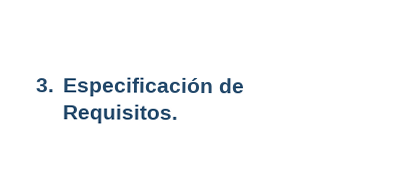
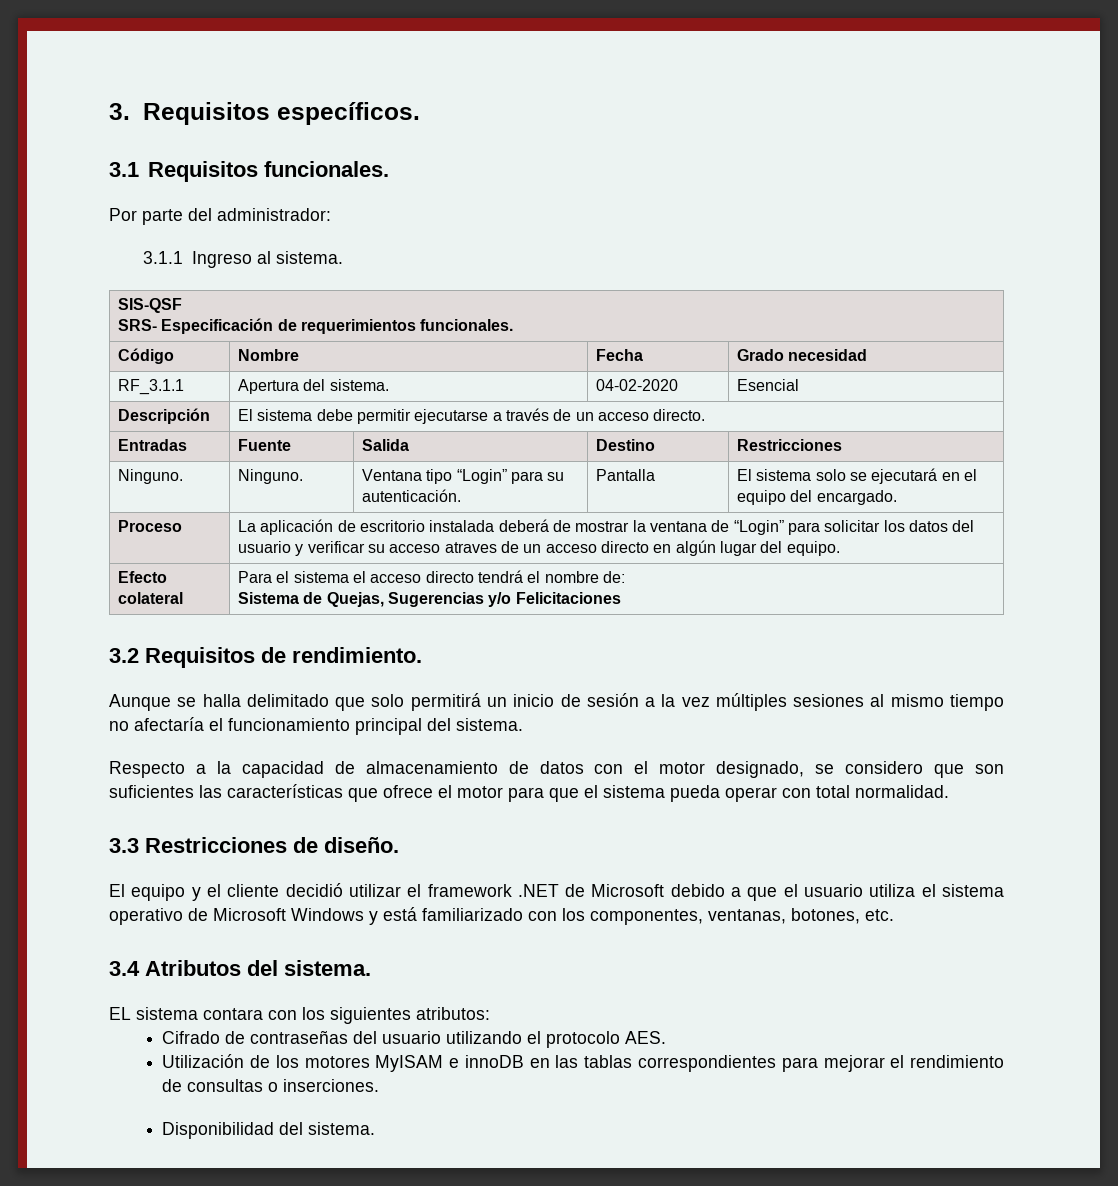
- 3. Especificación de Requisitos.
+ 3. Requisitos específicos.
+ 3.1 Requisitos funcionales.
+ Por parte del administrador:
+ 3.1.1 Ingreso al sistema.
+ SIS-QSF
+ SRS- Especificación de requerimientos funcionales.
+ Código | Nombre | Fecha | Grado necesidad
+ RF_3.1.1 | Apertura del sistema. | 04-02-2020 | Esencial
+ Descripción | El sistema debe permitir ejecutarse a través de un acceso directo.
+ Entradas | Fuente | Salida | Destino | Restricciones
+ Ninguno. | Ninguno. | Ventana tipo “Login” para su autenticación. | Pantalla | El sistema solo se ejecutará en el equipo del encargado.
+ Proceso | La aplicación de escritorio instalada deberá de mostrar la ventana de “Login” para solicitar los datos del usuario y verificar su acceso atraves de un acceso directo en algún lugar del equipo.
+ Efecto colateral | Para el sistema el acceso directo tendrá el nombre de:
+ Sistema de Quejas, Sugerencias y/o Felicitaciones
+ 3.2 Requisitos de rendimiento.
+ Aunque se halla delimitado que solo permitirá un inicio de sesión a la vez múltiples sesiones al mismo tiempo no afectaría el funcionamiento principal del sistema.
+ Respecto a la capacidad de almacenamiento de datos con el motor designado, se considero que son suficientes las características que ofrece el motor para que el sistema pueda operar con total normalidad.
+ 3.3 Restricciones de diseño.
+ El equipo y el cliente decidió utilizar el framework .NET de Microsoft debido a que el usuario utiliza el sistema operativo de Microsoft Windows y está familiarizado con los componentes, ventanas, botones, etc.
+ 3.4 Atributos del sistema.
+ EL sistema contara con los siguientes atributos:
+ Cifrado de contraseñas del usuario utilizando el protocolo AES.
+ Utilización de los motores MyISAM e innoDB en las tablas correspondientes para mejorar el rendimiento de consultas o inserciones.
+ Disponibilidad del sistema.

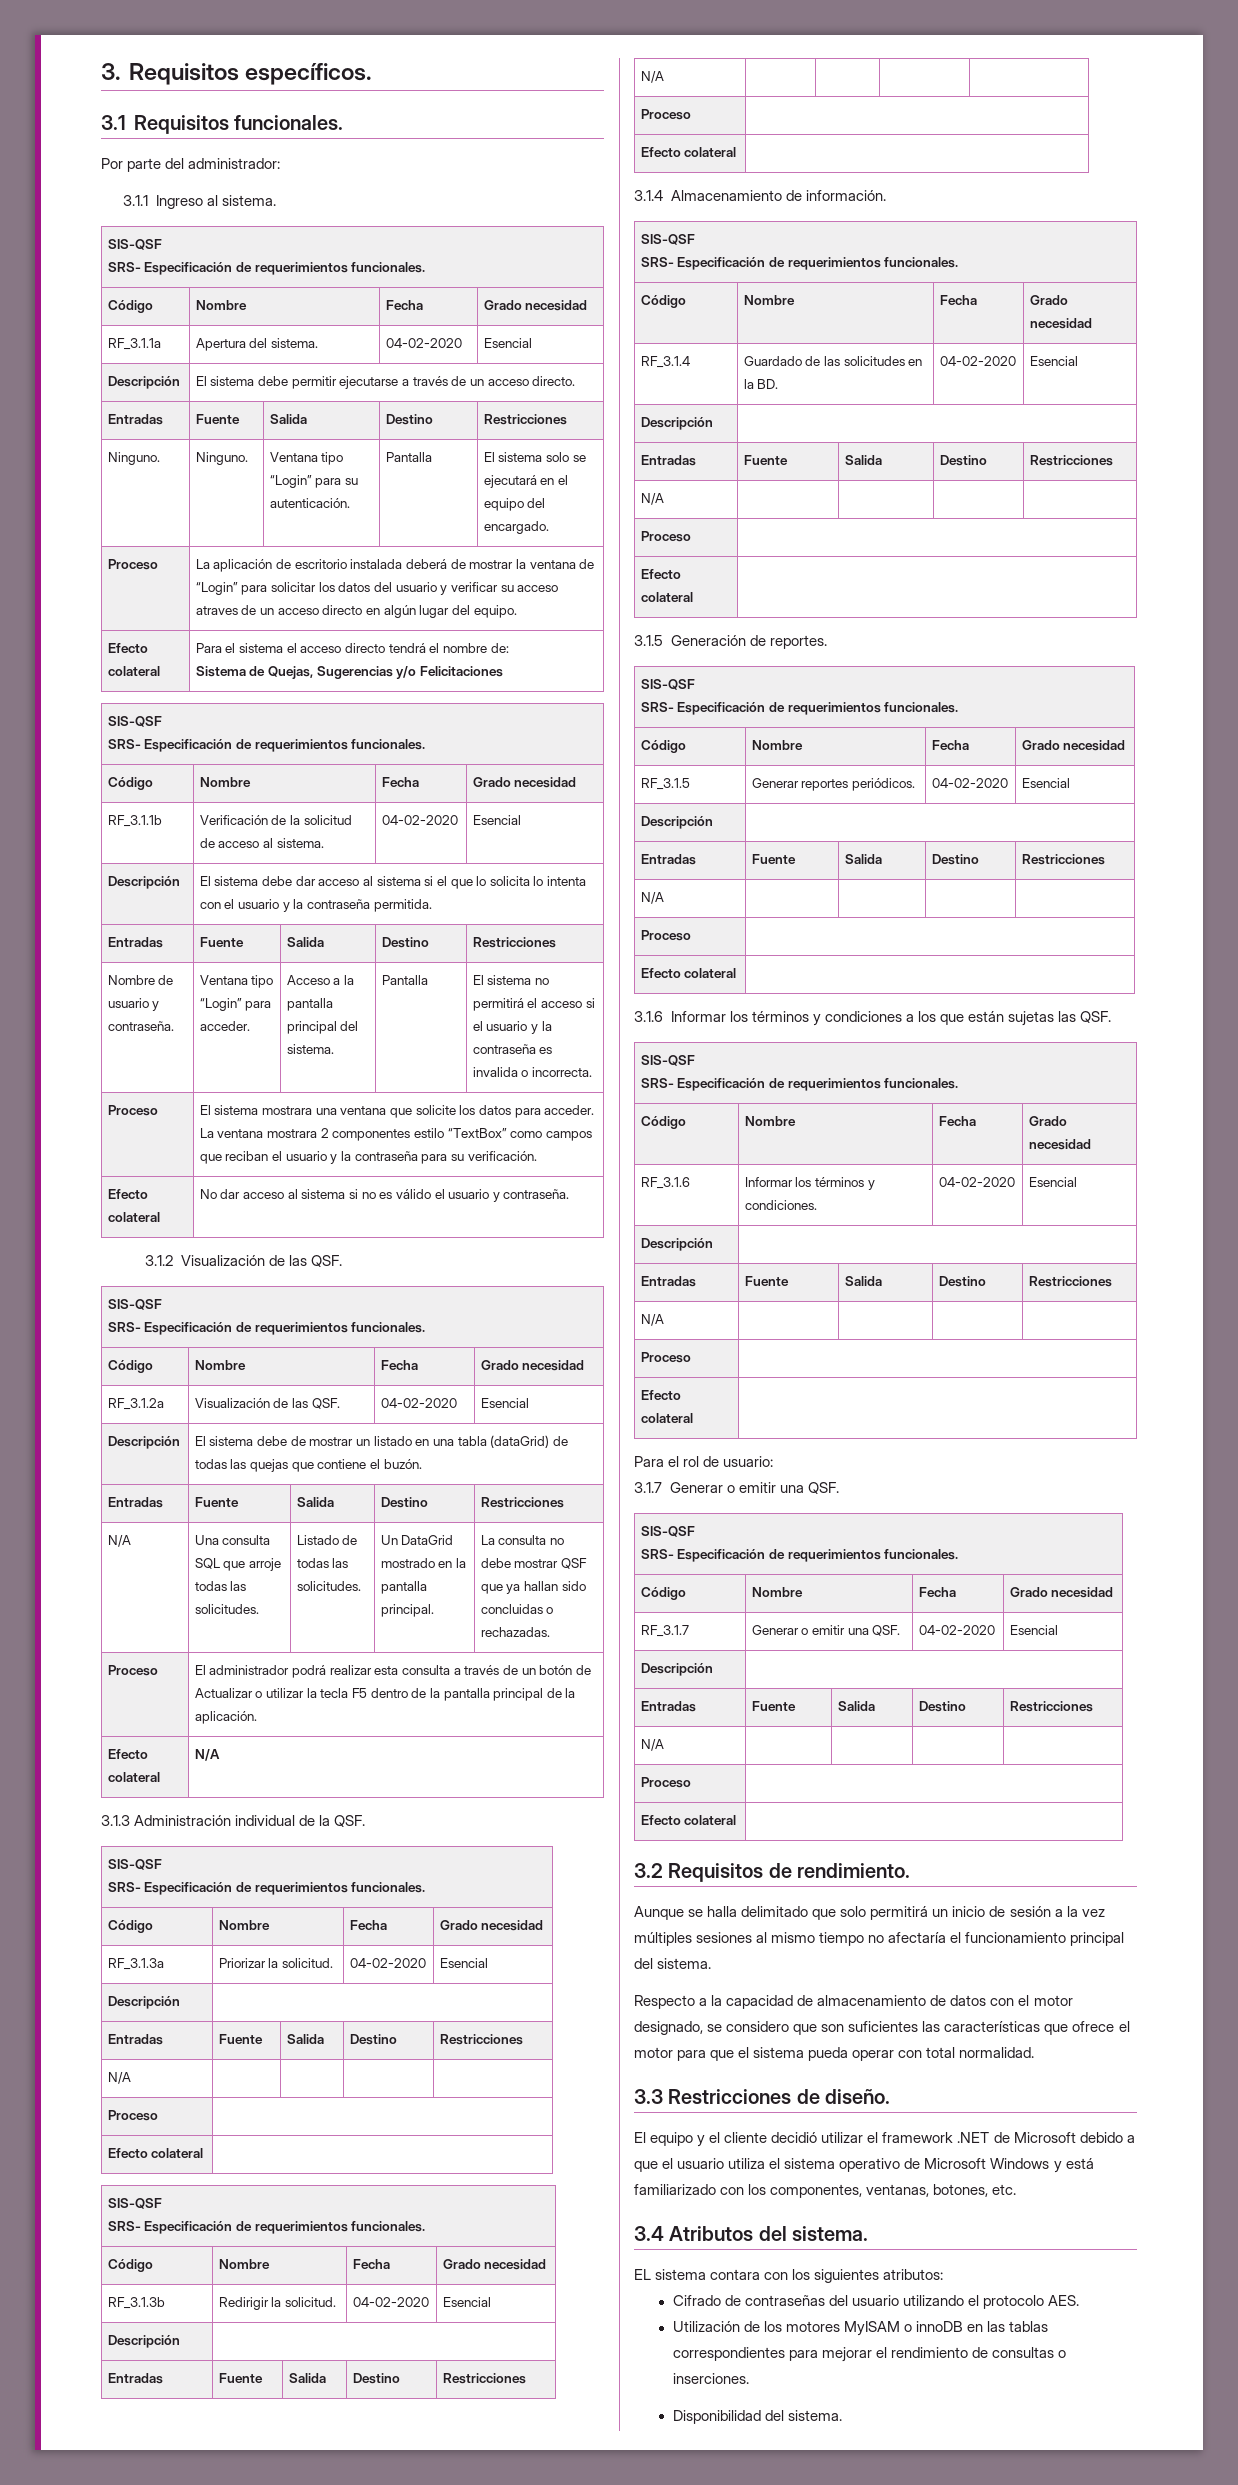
- RF_3.1.1 | Apertura del sistema. | 04-02-2020 | Esencial
+ RF_3.1.1a | Apertura del sistema. | 04-02-2020 | Esencial
  Efecto colateral | Para el sistema el acceso directo tendrá el nombre de:
  Sistema de Quejas, Sugerencias y/o Felicitaciones
+ SIS-QSF
+ SRS- Especificación de requerimientos funcionales.
+ Código | Nombre | Fecha | Grado necesidad
+ RF_3.1.1b | Verificación de la solicitud de acceso al sistema. | 04-02-2020 | Esencial
+ Descripción | El sistema debe dar acceso al sistema si el que lo solicita lo intenta con el usuario y la contraseña permitida.
+ Entradas | Fuente | Salida | Destino | Restricciones
+ Nombre de usuario y contraseña. | Ventana tipo “Login” para acceder. | Acceso a la pantalla principal del sistema. | Pantalla | El sistema no permitirá el acceso si el usuario y la contraseña es invalida o incorrecta.
+ Proceso | El sistema mostrara una ventana que solicite los datos para acceder. La ventana mostrara 2 componentes estilo “TextBox” como campos que reciban el usuario y la contraseña para su verificación.
+ Efecto colateral | No dar acceso al sistema si no es válido el usuario y contraseña.
+ 3.1.2 Visualización de las QSF.
+ SIS-QSF
+ SRS- Especificación de requerimientos funcionales.
+ Código | Nombre | Fecha | Grado necesidad
+ RF_3.1.2a | Visualización de las QSF. | 04-02-2020 | Esencial
+ Descripción | El sistema debe de mostrar un listado en una tabla (dataGrid) de todas las quejas que contiene el buzón.
+ Entradas | Fuente | Salida | Destino | Restricciones
+ N/A | Una consulta SQL que arroje todas las solicitudes. | Listado de todas las solicitudes. | Un DataGrid mostrado en la pantalla principal. | La consulta no debe mostrar QSF que ya hallan sido concluidas o rechazadas.
+ Proceso | El administrador podrá realizar esta consulta a través de un botón de Actualizar o utilizar la tecla F5 dentro de la pantalla principal de la aplicación.
+ Efecto colateral | N/A
+ 3.1.3 Administración individual de la QSF.
+ SIS-QSF
+ SRS- Especificación de requerimientos funcionales.
+ Código | Nombre | Fecha | Grado necesidad
+ RF_3.1.3a | Priorizar la solicitud. | 04-02-2020 | Esencial
+ Descripción |
+ Entradas | Fuente | Salida | Destino | Restricciones
+ N/A | | | |
+ Proceso |
+ Efecto colateral |
+ SIS-QSF
+ SRS- Especificación de requerimientos funcionales.
+ Código | Nombre | Fecha | Grado necesidad
+ RF_3.1.3b | Redirigir la solicitud. | 04-02-2020 | Esencial
+ Descripción |
+ Entradas | Fuente | Salida | Destino | Restricciones
+ N/A | | | |
+ Proceso |
+ Efecto colateral |
+ 3.1.4 Almacenamiento de información.
+ SIS-QSF
+ SRS- Especificación de requerimientos funcionales.
+ Código | Nombre | Fecha | Grado necesidad
+ RF_3.1.4 | Guardado de las solicitudes en la BD. | 04-02-2020 | Esencial
+ Descripción |
+ Entradas | Fuente | Salida | Destino | Restricciones
+ N/A | | | |
+ Proceso |
+ Efecto colateral |
+ 3.1.5 Generación de reportes.
+ SIS-QSF
+ SRS- Especificación de requerimientos funcionales.
+ Código | Nombre | Fecha | Grado necesidad
+ RF_3.1.5 | Generar reportes periódicos. | 04-02-2020 | Esencial
+ Descripción |
+ Entradas | Fuente | Salida | Destino | Restricciones
+ N/A | | | |
+ Proceso |
+ Efecto colateral |
+ 3.1.6 Informar los términos y condiciones a los que están sujetas las QSF.
+ SIS-QSF
+ SRS- Especificación de requerimientos funcionales.
+ Código | Nombre | Fecha | Grado necesidad
+ RF_3.1.6 | Informar los términos y condiciones. | 04-02-2020 | Esencial
+ Descripción |
+ Entradas | Fuente | Salida | Destino | Restricciones
+ N/A | | | |
+ Proceso |
+ Efecto colateral |
+ Para el rol de usuario:
+ 3.1.7 Generar o emitir una QSF.
+ SIS-QSF
+ SRS- Especificación de requerimientos funcionales.
+ Código | Nombre | Fecha | Grado necesidad
+ RF_3.1.7 | Generar o emitir una QSF. | 04-02-2020 | Esencial
+ Descripción |
+ Entradas | Fuente | Salida | Destino | Restricciones
+ N/A | | | |
+ Proceso |
+ Efecto colateral |
- Utilización de los motores MyISAM e innoDB en las tablas correspondientes para mejorar el rendimiento de consultas o inserciones.
+ Utilización de los motores MyISAM o innoDB en las tablas correspondientes para mejorar el rendimiento de consultas o inserciones.

